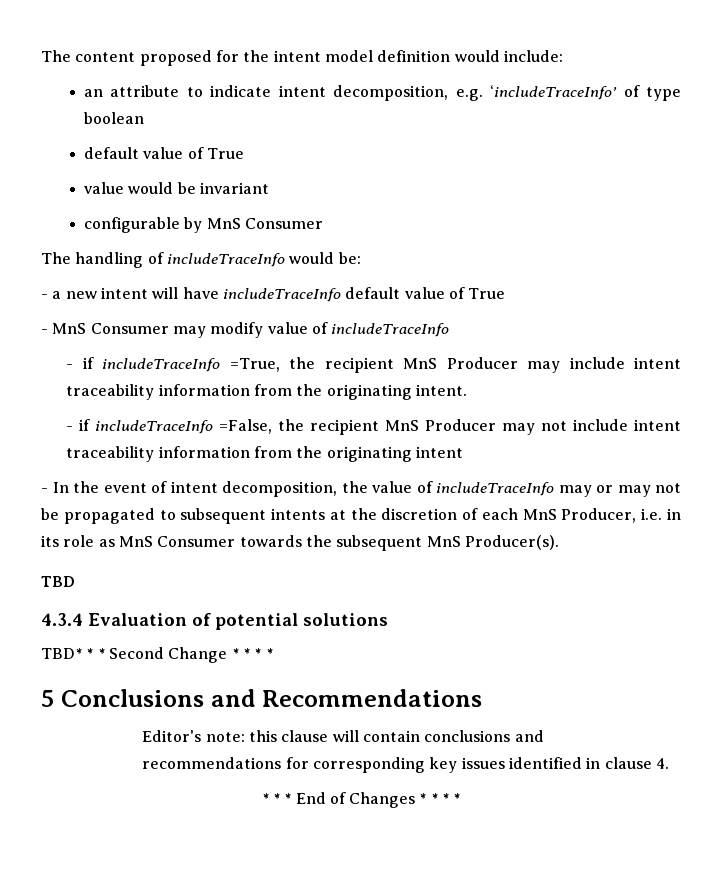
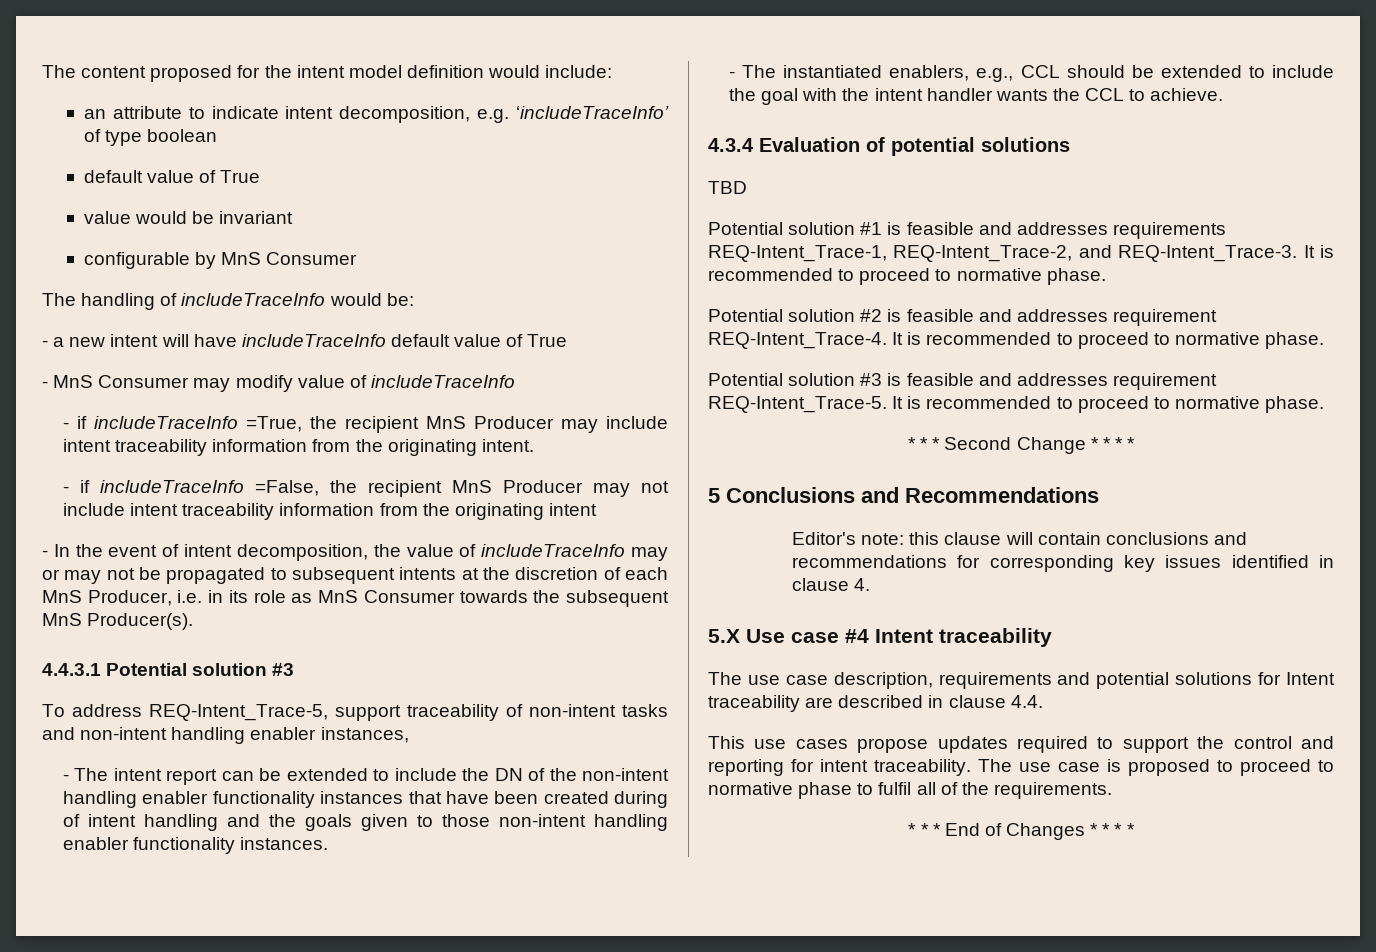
- TBD
+ 4.4.3.1 Potential solution #3
+ To address REQ-Intent_Trace-5, support traceability of non-intent tasks and non-intent handling enabler instances,
+ - The intent report can be extended to include the DN of the non-intent handling enabler functionality instances that have been created during of intent handling and the goals given to those non-intent handling enabler functionality instances.
+ - The instantiated enablers, e.g., CCL should be extended to include the goal with the intent handler wants the CCL to achieve.
- TBD* * * Second Change * * * *
+ TBD
+ Potential solution #1 is feasible and addresses requirements REQ-Intent_Trace-1, REQ-Intent_Trace-2, and REQ-Intent_Trace-3. It is recommended to proceed to normative phase.
+ Potential solution #2 is feasible and addresses requirement REQ-Intent_Trace-4. It is recommended to proceed to normative phase.
+ Potential solution #3 is feasible and addresses requirement REQ-Intent_Trace-5. It is recommended to proceed to normative phase.
+ * * * Second Change * * * *
+ 5.X Use case #4 Intent traceability
+ The use case description, requirements and potential solutions for Intent traceability are described in clause 4.4.
+ This use cases propose updates required to support the control and reporting for intent traceability. The use case is proposed to proceed to normative phase to fulfil all of the requirements.

